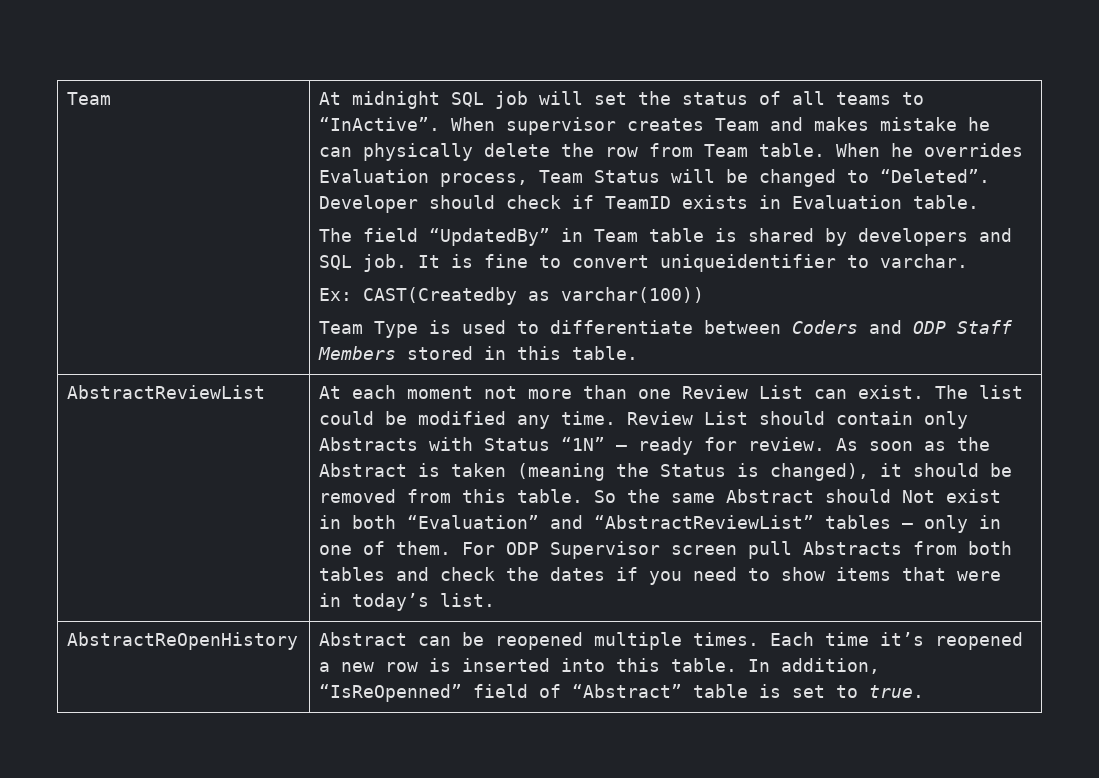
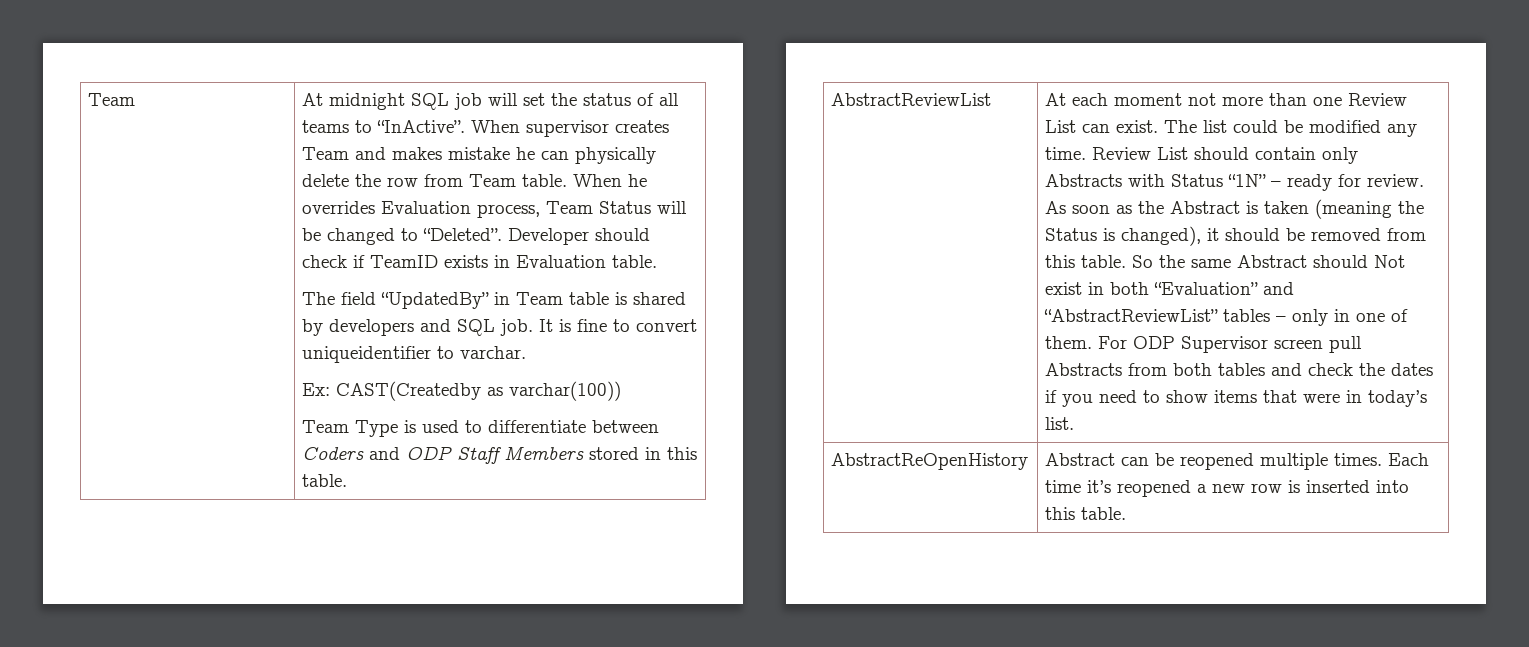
- AbstractReOpenHistory | Abstract can be reopened multiple times. Each time it’s reopened a new row is inserted into this table. In addition, “IsReOpenned” field of “Abstract” table is set to true.
+ AbstractReOpenHistory | Abstract can be reopened multiple times. Each time it’s reopened a new row is inserted into this table.

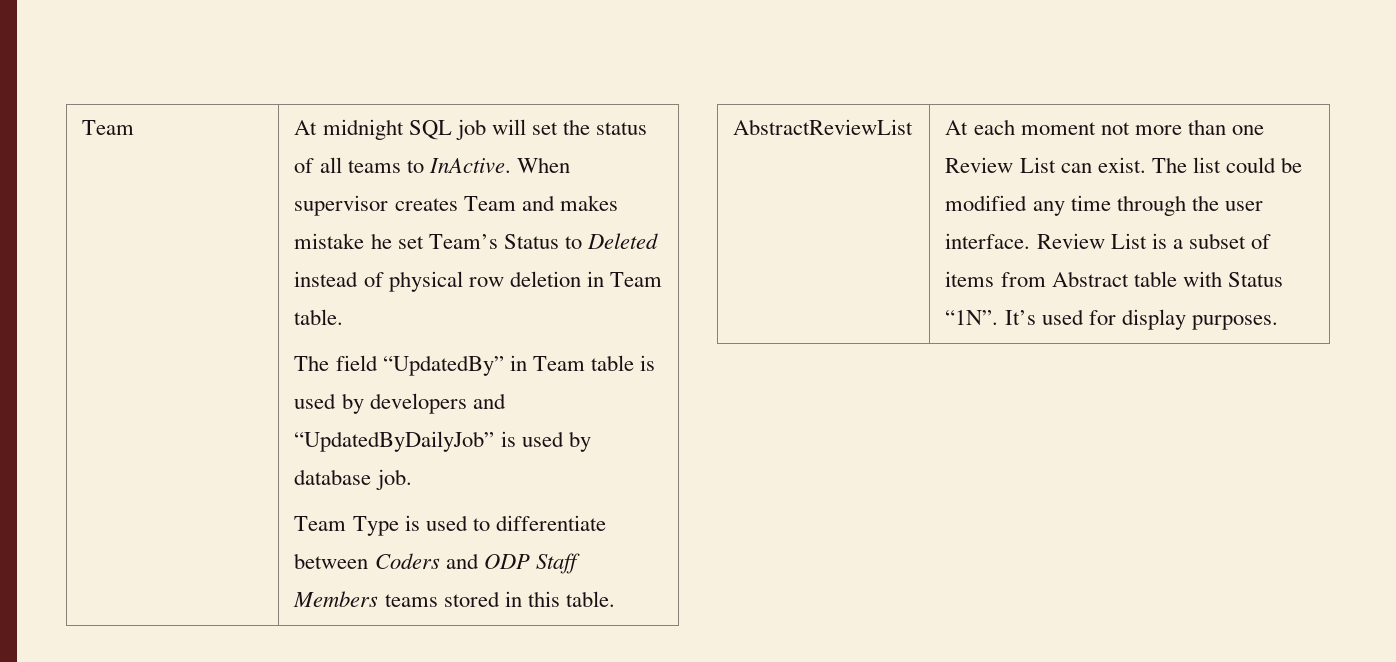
- At midnight SQL job will set the status of all teams to “InActive”.
+ At midnight SQL job will set the status of all teams to InActive.
- When supervisor creates Team and makes mistake he can physically delete the row from Team table. When he overrides Evaluation process, Team Status will be changed to “Deleted”. Developer should check if TeamID exists in Evaluation table.
+ When supervisor creates Team and makes mistake he set Team’s Status to Deleted instead of physical row deletion in Team table.
- The field “UpdatedBy” in Team table is shared by developers and SQL job. It is fine to convert uniqueidentifier to varchar.
- Ex: CAST(Createdby as varchar(100))
+ The field “UpdatedBy” in Team table is used by developers and “UpdatedByDailyJob” is used by database job.
- Team Type is used to differentiate between Coders and ODP Staff Members stored in this table.
+ Team Type is used to differentiate between Coders and ODP Staff Members teams stored in this table.
- The list could be modified any time. Review List should contain only Abstracts with Status “1N” – ready for review. As soon as the Abstract is taken (meaning the Status is changed), it should be removed from this table. So the same Abstract should Not exist in both “Evaluation” and “AbstractReviewList” tables – only in one of them. For ODP Supervisor screen pull Abstracts from both tables and check the dates if you need to show items that were in today’s list.
- AbstractReOpenHistory | Abstract can be reopened multiple times. Each time it’s reopened a new row is inserted into this table.
+ The list could be modified any time through the user interface. Review List is a subset of items from Abstract table with Status “1N”. It’s used for display purposes.

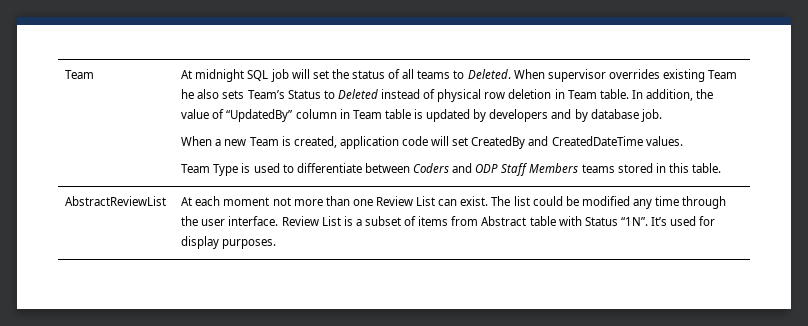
- At midnight SQL job will set the status of all teams to InActive.
+ At midnight SQL job will set the status of all teams to Deleted.
- When supervisor creates Team and makes mistake he set Team’s Status to Deleted instead of physical row deletion in Team table.
- The field “UpdatedBy” in Team table is used by developers and “UpdatedByDailyJob” is used by database job.
+ When supervisor overrides existing Team he also sets Team’s Status to Deleted instead of physical row deletion in Team table. In addition, the value of “UpdatedBy” column in Team table is updated by developers and by database job.
+ When a new Team is created, application code will set CreatedBy and CreatedDateTime values.

